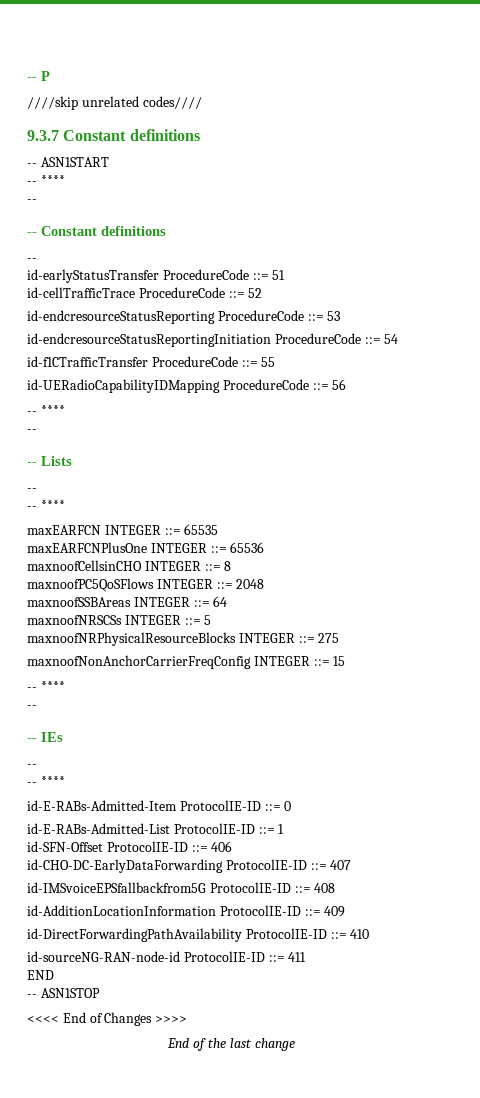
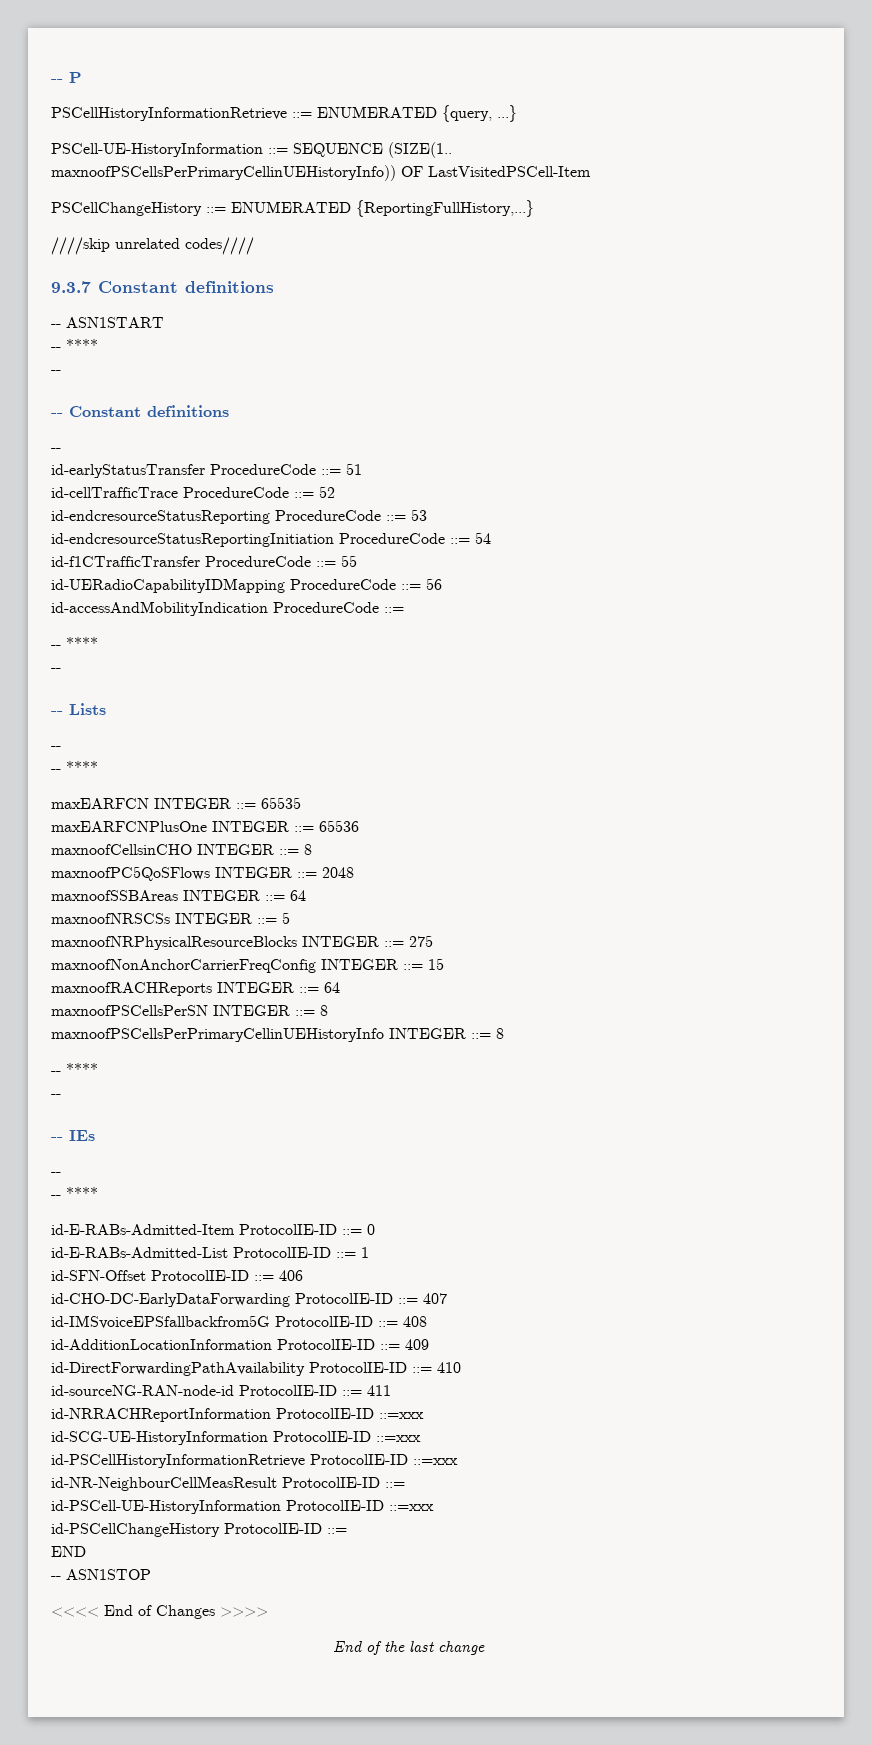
+ PSCellHistoryInformationRetrieve ::= ENUMERATED {query, ...}
+ PSCell-UE-HistoryInformation ::= SEQUENCE (SIZE(1.. maxnoofPSCellsPerPrimaryCellinUEHistoryInfo)) OF LastVisitedPSCell-Item
+ PSCellChangeHistory ::= ENUMERATED {ReportingFullHistory,...}
+ id-accessAndMobilityIndication ProcedureCode ::=
+ maxnoofRACHReports INTEGER ::= 64
+ maxnoofPSCellsPerSN INTEGER ::= 8
+ maxnoofPSCellsPerPrimaryCellinUEHistoryInfo INTEGER ::= 8
+ id-NRRACHReportInformation ProtocolIE-ID ::=xxx
+ id-SCG-UE-HistoryInformation ProtocolIE-ID ::=xxx
+ id-PSCellHistoryInformationRetrieve ProtocolIE-ID ::=xxx
+ id-NR-NeighbourCellMeasResult ProtocolIE-ID ::=
+ id-PSCell-UE-HistoryInformation ProtocolIE-ID ::=xxx
+ id-PSCellChangeHistory ProtocolIE-ID ::=

